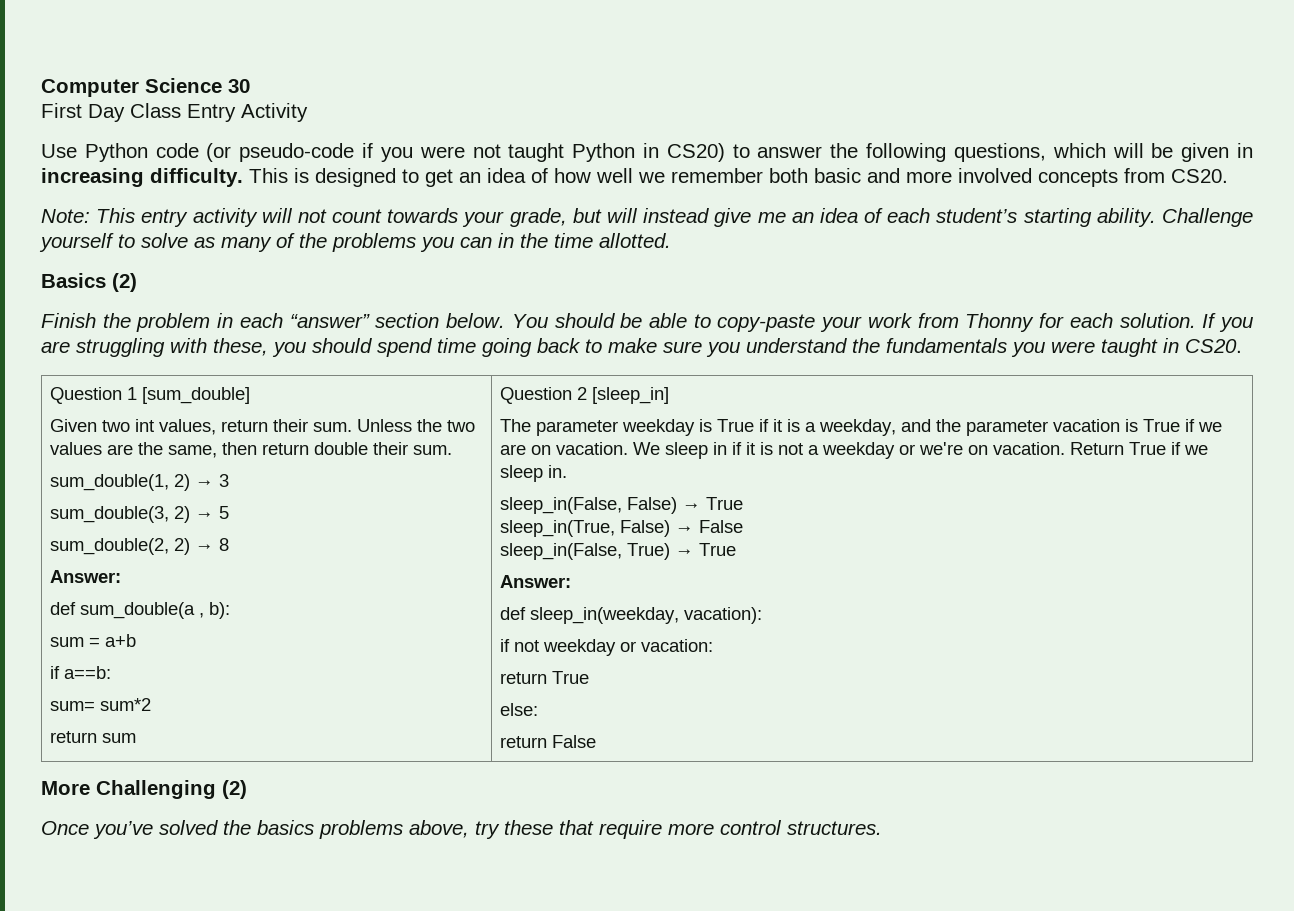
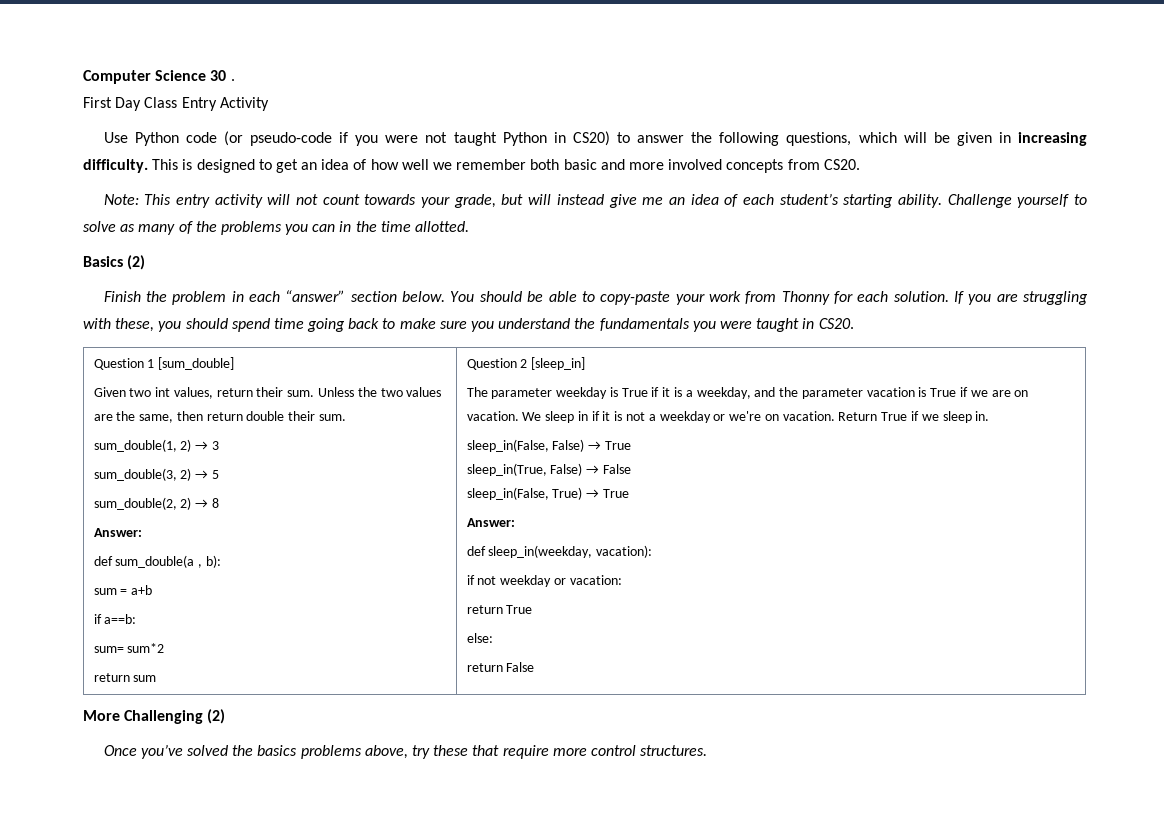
- Computer Science 30
+ Computer Science 30 .

